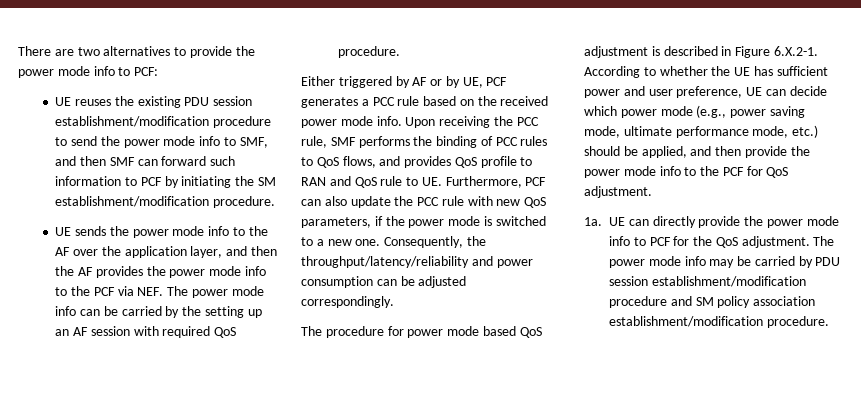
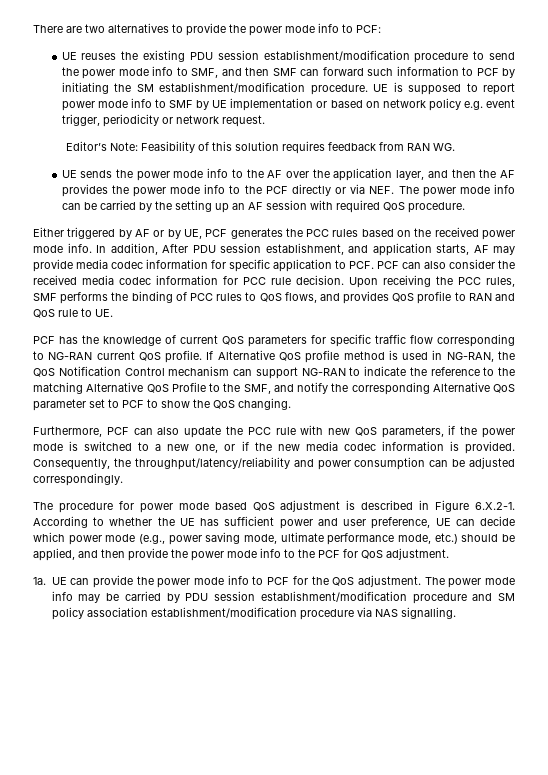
+ UE is supposed to report power mode info to SMF by UE implementation or based on network policy e.g. event trigger, periodicity or network request.
+ Editor’s Note: Feasibility of this solution requires feedback from RAN WG.
- UE sends the power mode info to the AF over the application layer, and then the AF provides the power mode info to the PCF via NEF. The power mode info can be carried by the setting up an AF session with required QoS procedure.
+ UE sends the power mode info to the AF over the application layer, and then the AF provides the power mode info to the PCF directly or via NEF. The power mode info can be carried by the setting up an AF session with required QoS procedure.
- Either triggered by AF or by UE, PCF generates a PCC rule based on the received power mode info.
+ Either triggered by AF or by UE, PCF generates the PCC rules based on the received power mode info.
+ In addition, After PDU session establishment, and application starts, AF may provide media codec information for specific application to PCF. PCF can also consider the received media codec information for PCC rule decision.
- Upon receiving the PCC rule, SMF performs the binding of PCC rules to QoS flows, and provides QoS profile to RAN and QoS rule to UE. Furthermore, PCF can also update the PCC rule with new QoS parameters, if the power mode is switched to a new one.
+ Upon receiving the PCC rules, SMF performs the binding of PCC rules to QoS flows, and provides QoS profile to RAN and QoS rule to UE.
+ PCF has the knowledge of current QoS parameters for specific traffic flow corresponding to NG-RAN current QoS profile. If Alternative QoS profile method is used in NG-RAN, the QoS Notification Control mechanism can support NG-RAN to indicate the reference to the matching Alternative QoS Profile to the SMF, and notify the corresponding Alternative QoS parameter set to PCF to show the QoS changing.
+ Furthermore, PCF can also update the PCC rule with new QoS parameters, if the power mode is switched to a new one, or if the new media codec information is provided.
- UE can directly provide the power mode info to PCF for the QoS adjustment.
+ UE can provide the power mode info to PCF for the QoS adjustment.
- The power mode info may be carried by PDU session establishment/modification procedure and SM policy association establishment/modification procedure.
+ The power mode info may be carried by PDU session establishment/modification procedure and SM policy association establishment/modification procedure via NAS signalling.

